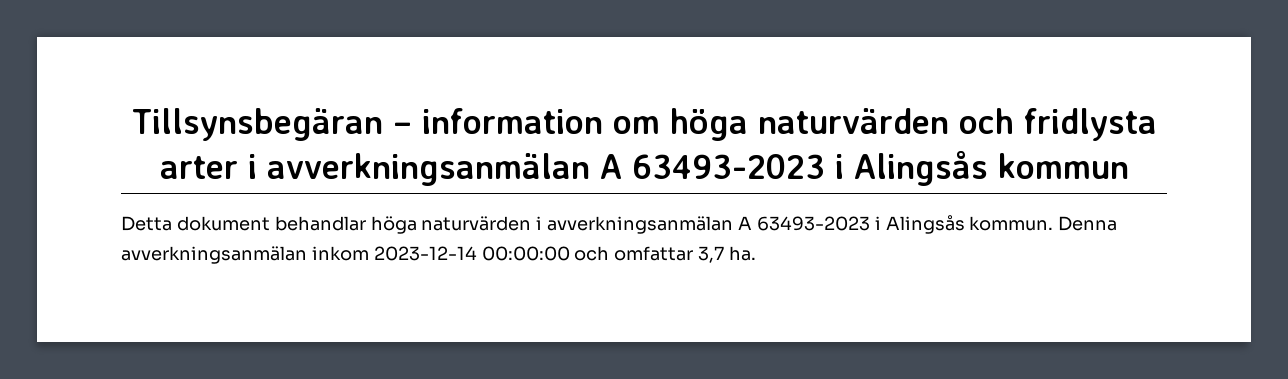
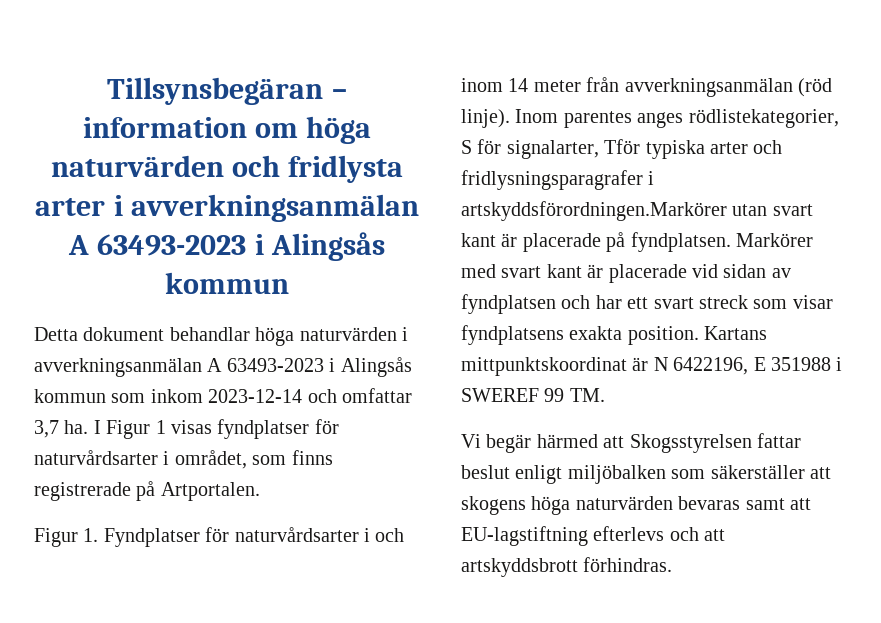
- Detta dokument behandlar höga naturvärden i avverkningsanmälan A 63493-2023 i Alingsås kommun. Denna avverkningsanmälan inkom 2023-12-14 00:00:00 och omfattar 3,7 ha.
+ Detta dokument behandlar höga naturvärden i avverkningsanmälan A 63493-2023 i Alingsås kommun som inkom 2023-12-14 och omfattar 3,7 ha.
+ I Figur 1 visas fyndplatser för naturvårdsarter i området, som finns registrerade på Artportalen.
+ Figur 1. Fyndplatser för naturvårdsarter i och inom 14 meter från avverkningsanmälan (röd linje). Inom parentes anges rödlistekategorier, S för signalarter, Tför typiska arter och fridlysningsparagrafer i artskyddsförordningen.Markörer utan svart kant är placerade på fyndplatsen. Markörer med svart kant är placerade vid sidan av fyndplatsen och har ett svart streck som visar fyndplatsens exakta position. Kartans mittpunktskoordinat är N 6422196, E 351988 i SWEREF 99 TM.
+ Vi begär härmed att Skogsstyrelsen fattar beslut enligt miljöbalken som säkerställer att skogens höga naturvärden bevaras samt att EU-lagstiftning efterlevs och att artskyddsbrott förhindras.

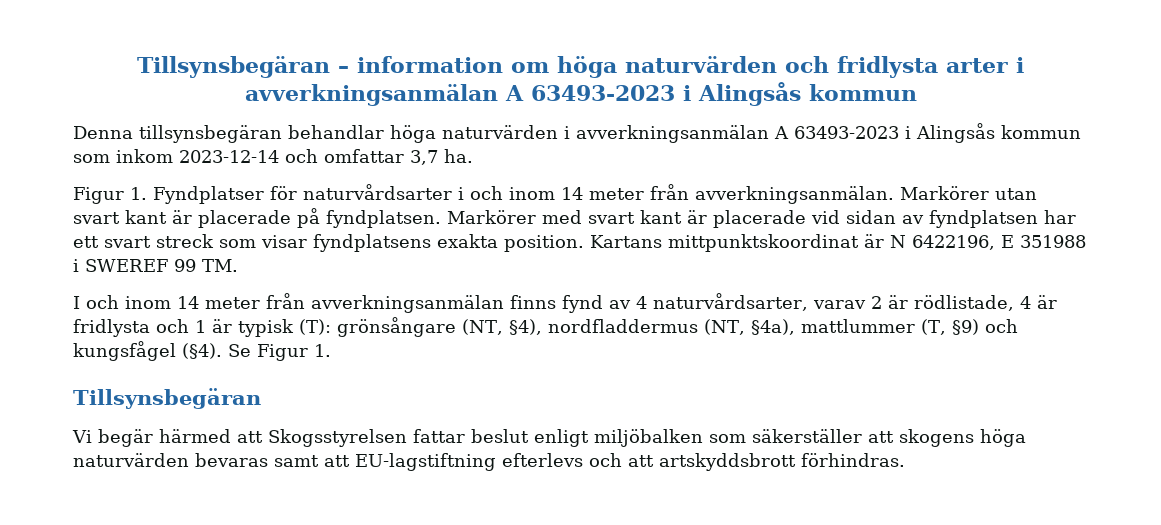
- Detta dokument behandlar höga naturvärden i avverkningsanmälan A 63493-2023 i Alingsås kommun som inkom 2023-12-14 och omfattar 3,7 ha. I Figur 1 visas fyndplatser för naturvårdsarter i området, som finns registrerade på Artportalen.
+ Denna tillsynsbegäran behandlar höga naturvärden i avverkningsanmälan A 63493-2023 i Alingsås kommun som inkom 2023-12-14 och omfattar 3,7 ha.
- Figur 1. Fyndplatser för naturvårdsarter i och inom 14 meter från avverkningsanmälan (röd linje). Inom parentes anges rödlistekategorier, S för signalarter, Tför typiska arter och fridlysningsparagrafer i artskyddsförordningen.Markörer utan svart kant är placerade på fyndplatsen.
+ Figur 1. Fyndplatser för naturvårdsarter i och inom 14 meter från avverkningsanmälan. Markörer utan svart kant är placerade på fyndplatsen.
- Markörer med svart kant är placerade vid sidan av fyndplatsen och har ett svart streck som visar fyndplatsens exakta position.
+ Markörer med svart kant är placerade vid sidan av fyndplatsen har ett svart streck som visar fyndplatsens exakta position.
+ I och inom 14 meter från avverkningsanmälan finns fynd av 4 naturvårdsarter, varav 2 är rödlistade, 4 är fridlysta och 1 är typisk (T): grönsångare (NT, §4), nordfladdermus (NT, §4a), mattlummer (T, §9) och kungsfågel (§4). Se Figur 1.
+ Tillsynsbegäran

